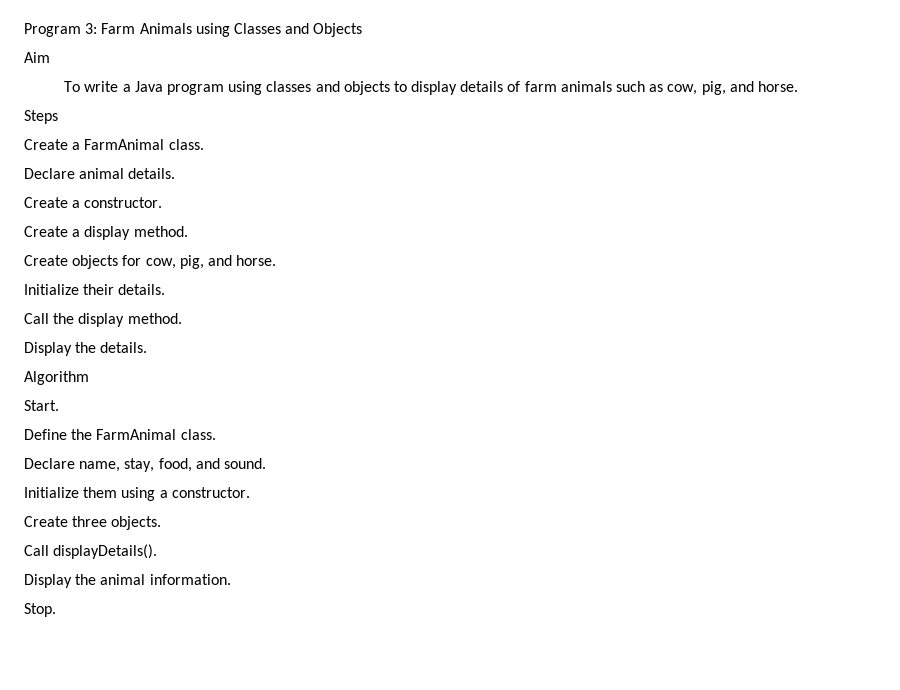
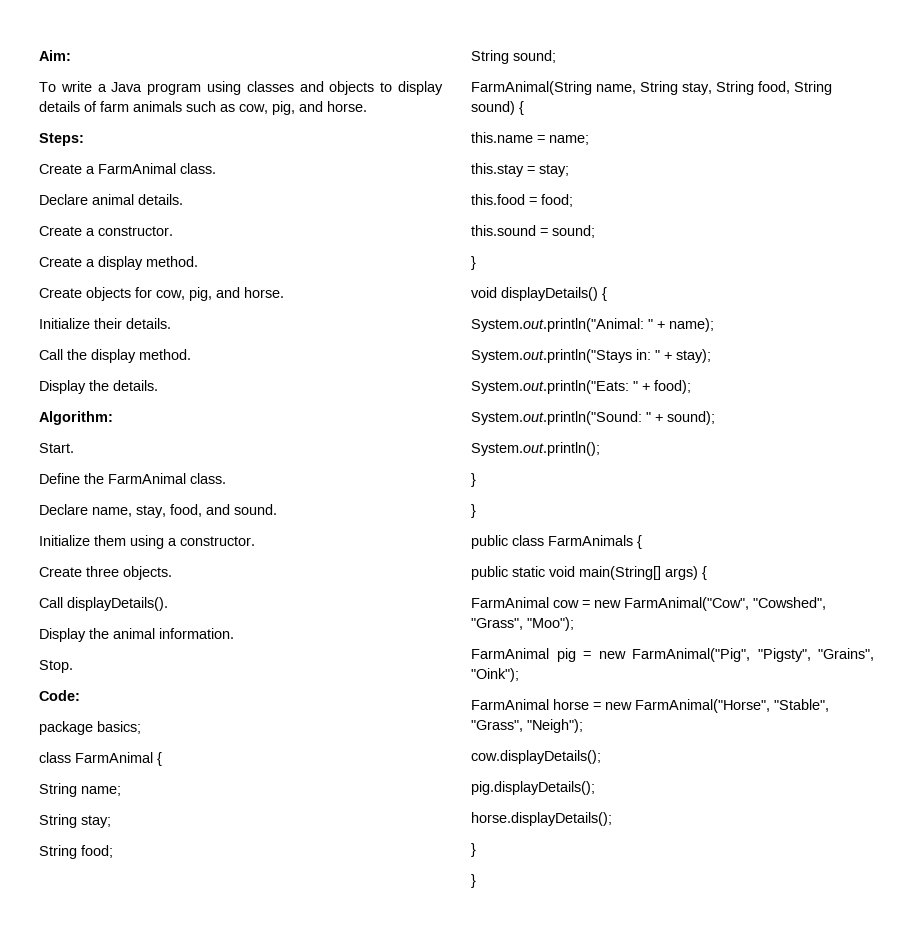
- Program 3: Farm Animals using Classes and Objects
- Aim
+ Aim:
- Steps
+ Steps:
- Algorithm
+ Algorithm:
+ Code:
+ package basics;
+ class FarmAnimal {
+ String name;
+ String stay;
+ String food;
+ String sound;
+ FarmAnimal(String name, String stay, String food, String sound) {
+ this.name = name;
+ this.stay = stay;
+ this.food = food;
+ this.sound = sound;
+ }
+ void displayDetails() {
+ System.out.println("Animal: " + name);
+ System.out.println("Stays in: " + stay);
+ System.out.println("Eats: " + food);
+ System.out.println("Sound: " + sound);
+ System.out.println();
+ }
+ }
+ public class FarmAnimals {
+ public static void main(String[] args) {
+ FarmAnimal cow = new FarmAnimal("Cow", "Cowshed", "Grass", "Moo");
+ FarmAnimal pig = new FarmAnimal("Pig", "Pigsty", "Grains", "Oink");
+ FarmAnimal horse = new FarmAnimal("Horse", "Stable", "Grass", "Neigh");
+ cow.displayDetails();
+ pig.displayDetails();
+ horse.displayDetails();
+ }
+ }

